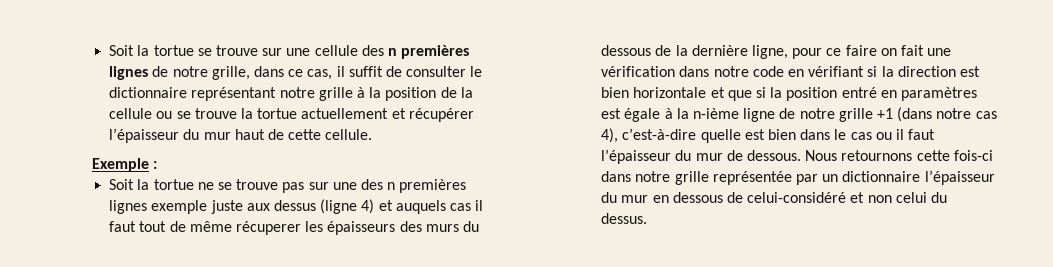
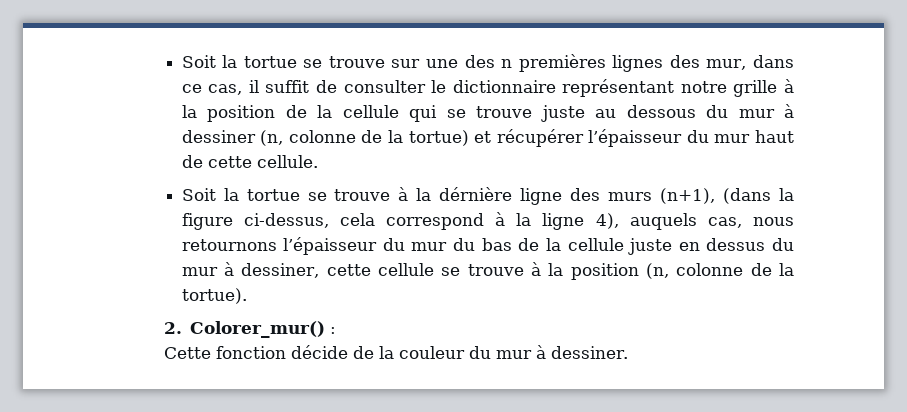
- Soit la tortue se trouve sur une cellule des n premières lignes de notre grille, dans ce cas, il suffit de consulter le dictionnaire représentant notre grille à la position de la cellule ou se trouve la tortue actuellement et récupérer l’épaisseur du mur haut de cette cellule.
+ Soit la tortue se trouve sur une des n premières lignes des mur, dans ce cas, il suffit de consulter le dictionnaire représentant notre grille à la position de la cellule qui se trouve juste au dessous du mur à dessiner (n, colonne de la tortue) et récupérer l’épaisseur du mur haut de cette cellule.
- Exemple :
- Soit la tortue ne se trouve pas sur une des n premières lignes exemple juste aux dessus (ligne 4) et auquels cas il faut tout de même récuperer les épaisseurs des murs du dessous de la dernière ligne, pour ce faire on fait une vérification dans notre code en vérifiant si la direction est bien horizontale et que si la position entré en paramètres est égale à la n-ième ligne de notre grille +1 (dans notre cas 4), c’est-à-dire quelle est bien dans le cas ou il faut l’épaisseur du mur de dessous. Nous retournons cette fois-ci dans notre grille représentée par un dictionnaire l’épaisseur du mur en dessous de celui-considéré et non celui du dessus.
+ Soit la tortue se trouve à la dérnière ligne des murs (n+1), (dans la figure ci-dessus, cela correspond à la ligne 4), auquels cas, nous retournons l’épaisseur du mur du bas de la cellule juste en dessus du mur à dessiner, cette cellule se trouve à la position (n, colonne de la tortue).
+ 2. Colorer_mur() :
+ Cette fonction décide de la couleur du mur à dessiner.

